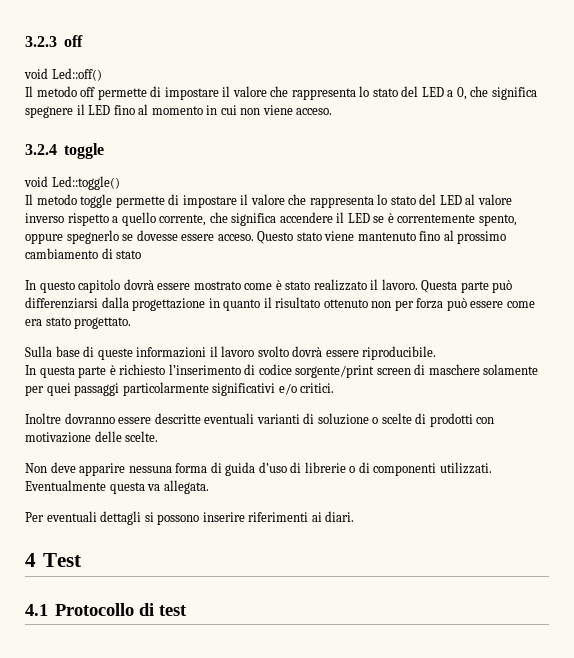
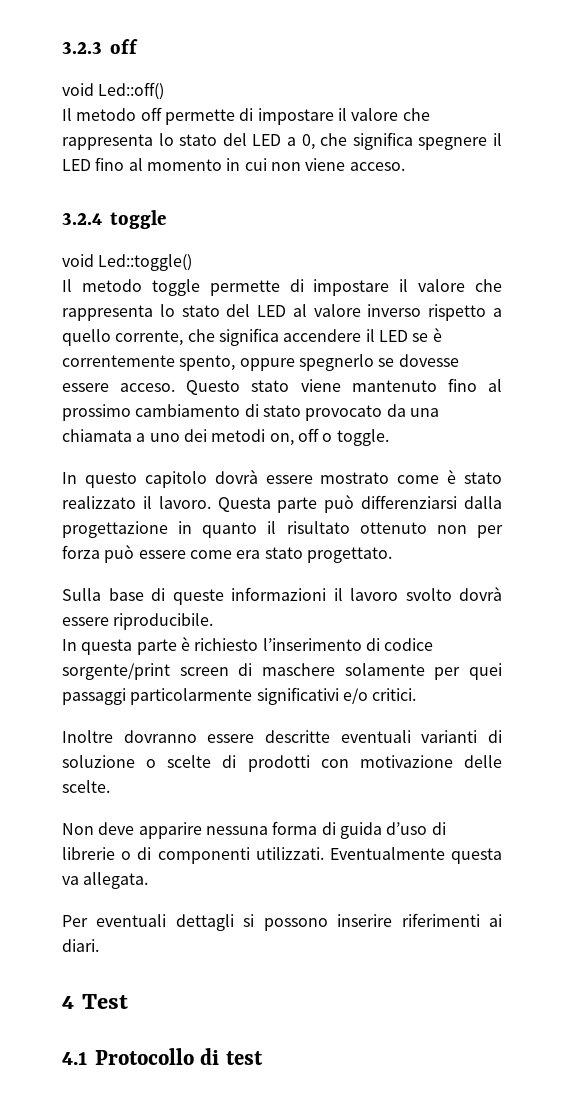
- Questo stato viene mantenuto fino al prossimo cambiamento di stato
+ Questo stato viene mantenuto fino al prossimo cambiamento di stato provocato da una chiamata a uno dei metodi on, off o toggle.

